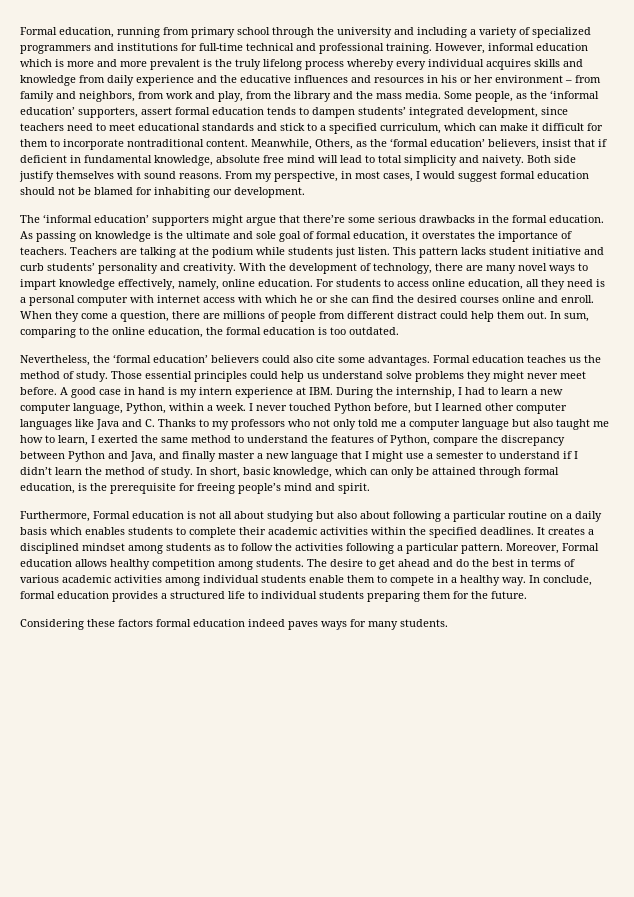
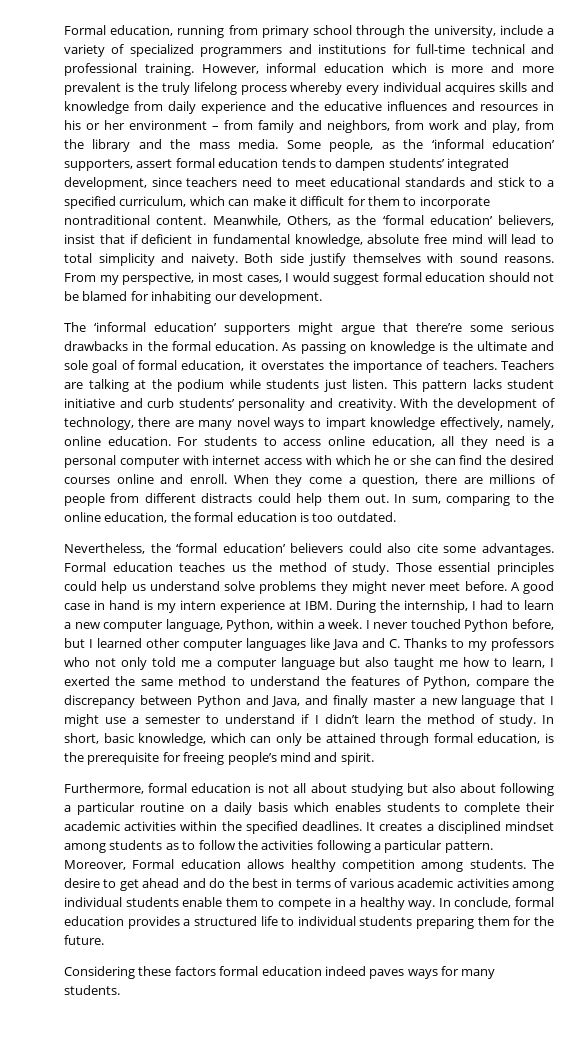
- Formal education, running from primary school through the university and including a variety of specialized programmers and institutions for full-time technical and professional training.
+ Formal education, running from primary school through the university, include a variety of specialized programmers and institutions for full-time technical and professional training.
- When they come a question, there are millions of people from different distract could help them out.
+ When they come a question, there are millions of people from different distracts could help them out.
- Furthermore, Formal education is not all about studying but also about following a particular routine on a daily basis which enables students to complete their academic activities within the specified deadlines.
+ Furthermore, formal education is not all about studying but also about following a particular routine on a daily basis which enables students to complete their academic activities within the specified deadlines.

